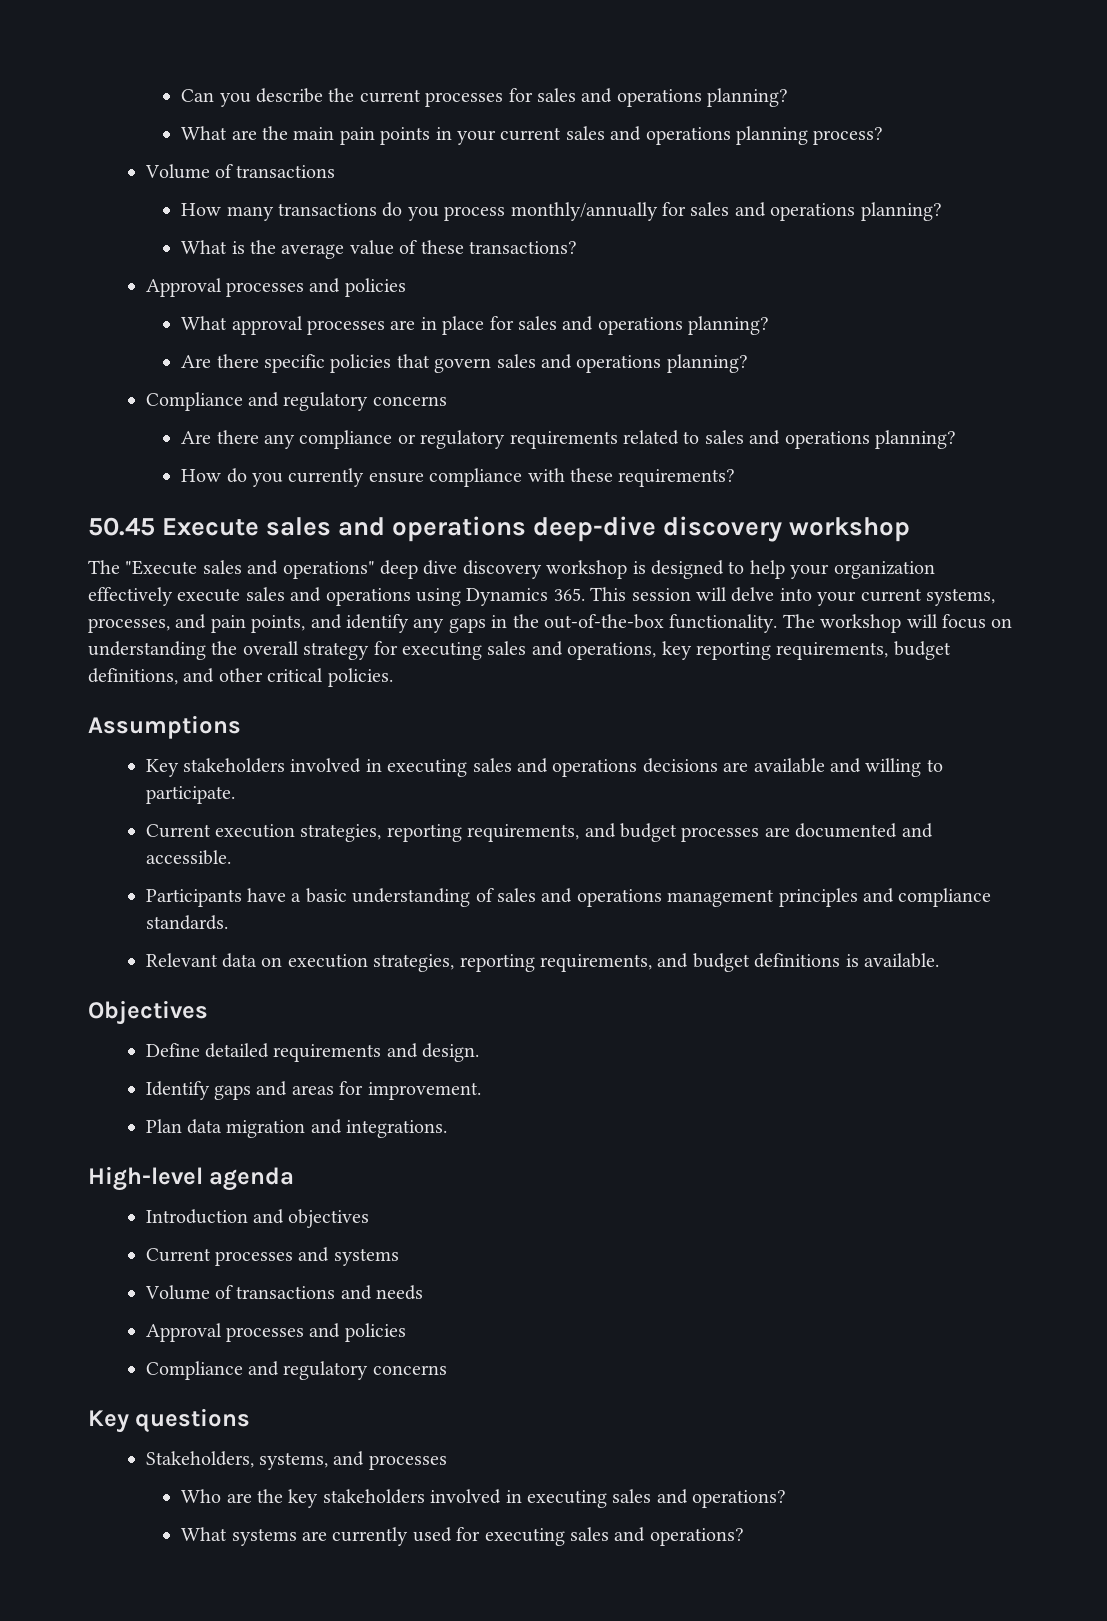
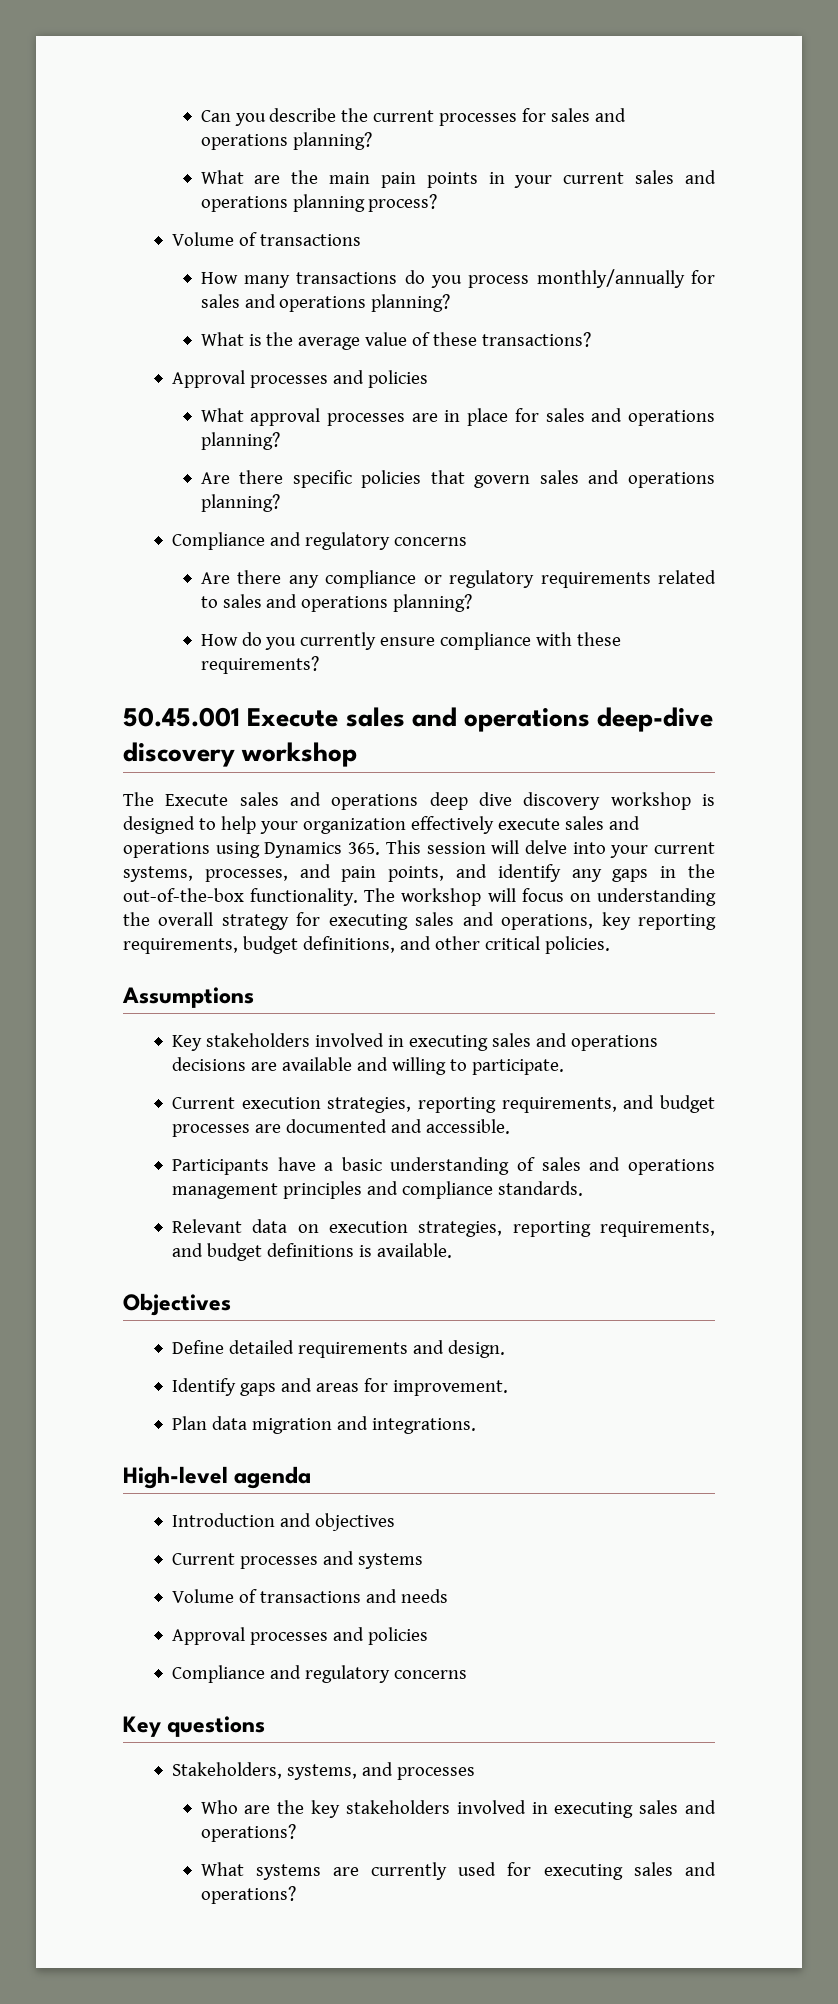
- 50.45 Execute sales and operations deep-dive discovery workshop
+ 50.45.001 Execute sales and operations deep-dive discovery workshop
- The "Execute sales and operations" deep dive discovery workshop is designed to help your organization effectively execute sales and operations using Dynamics 365. This session will delve into your current systems, processes, and pain points, and identify any gaps in the out-of-the-box functionality.
+ The Execute sales and operations deep dive discovery workshop is designed to help your organization effectively execute sales and operations using Dynamics 365. This session will delve into your current systems, processes, and pain points, and identify any gaps in the out-of-the-box functionality.

